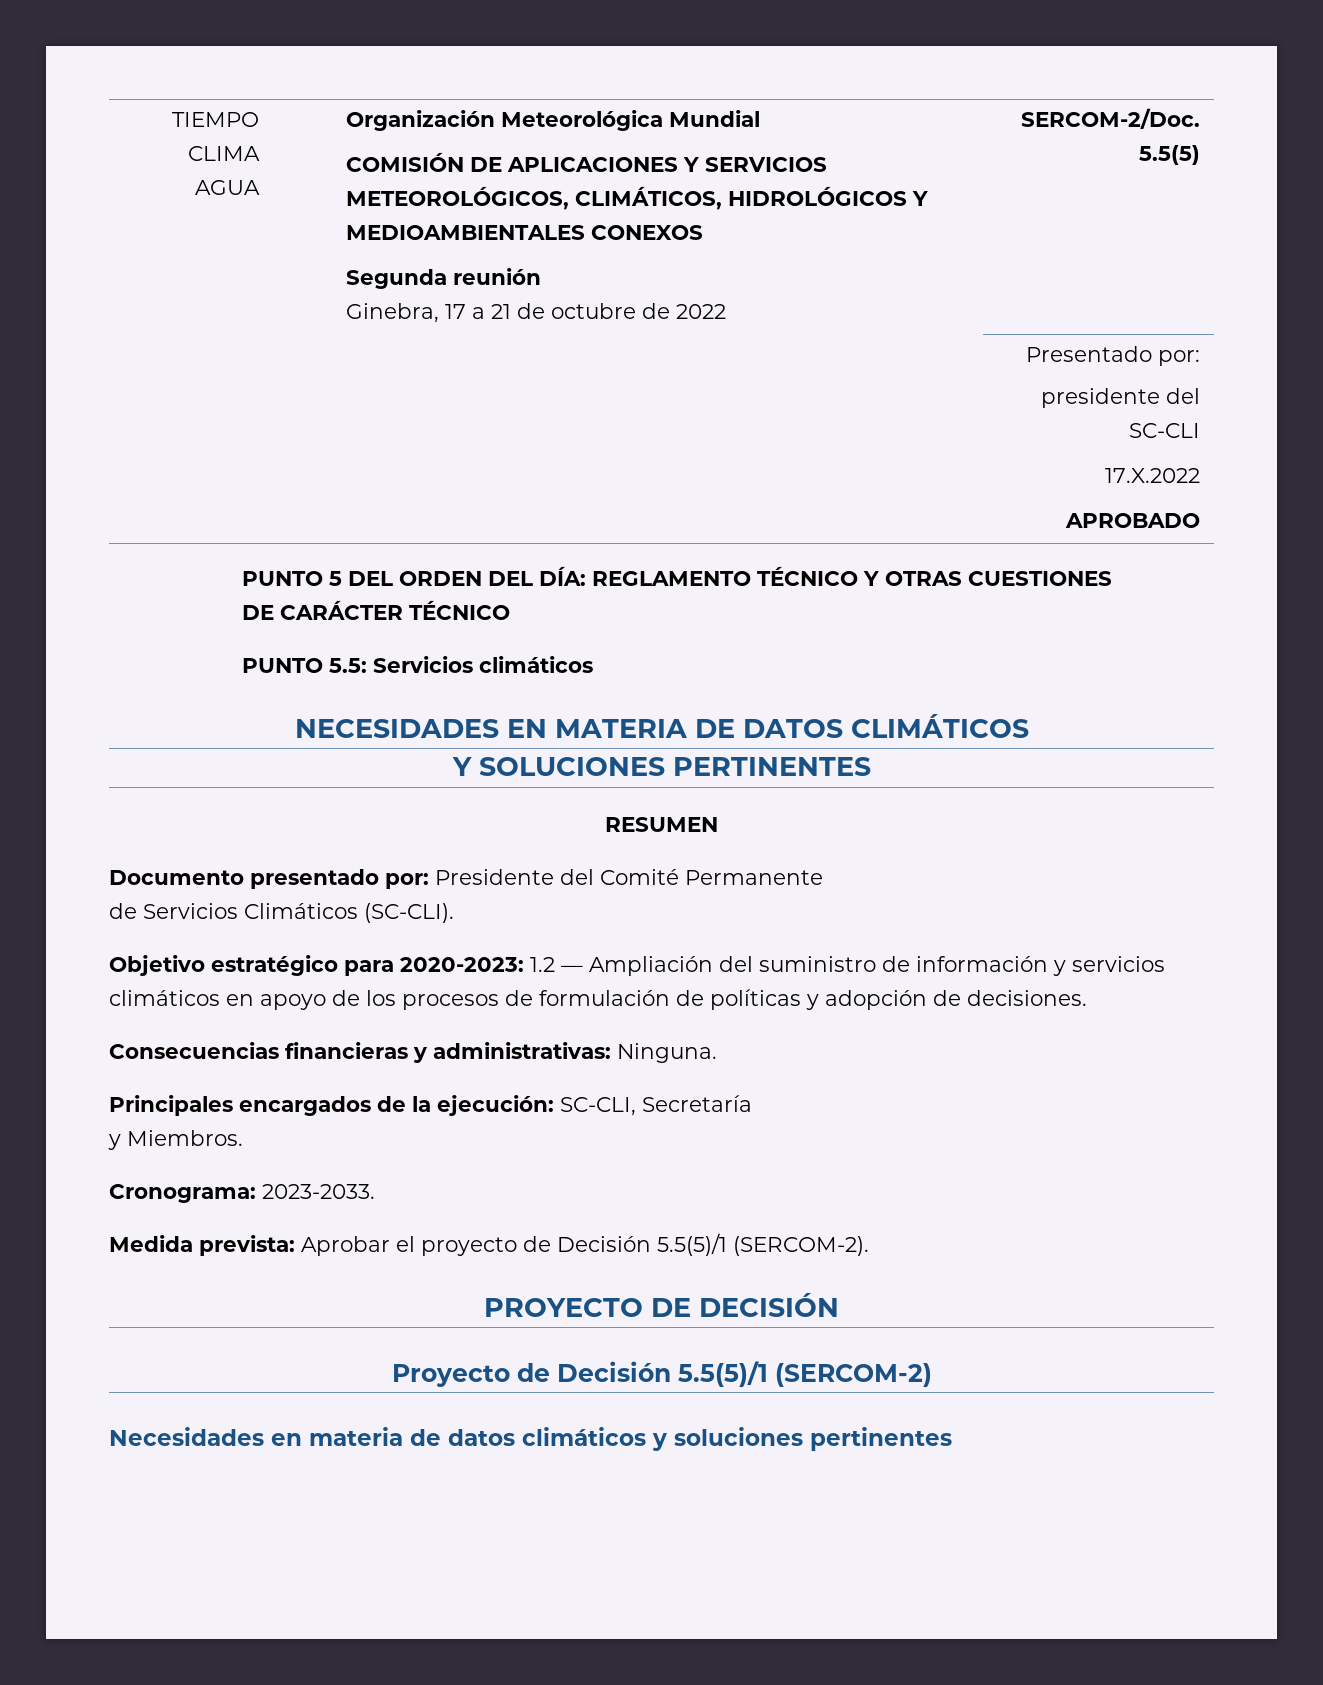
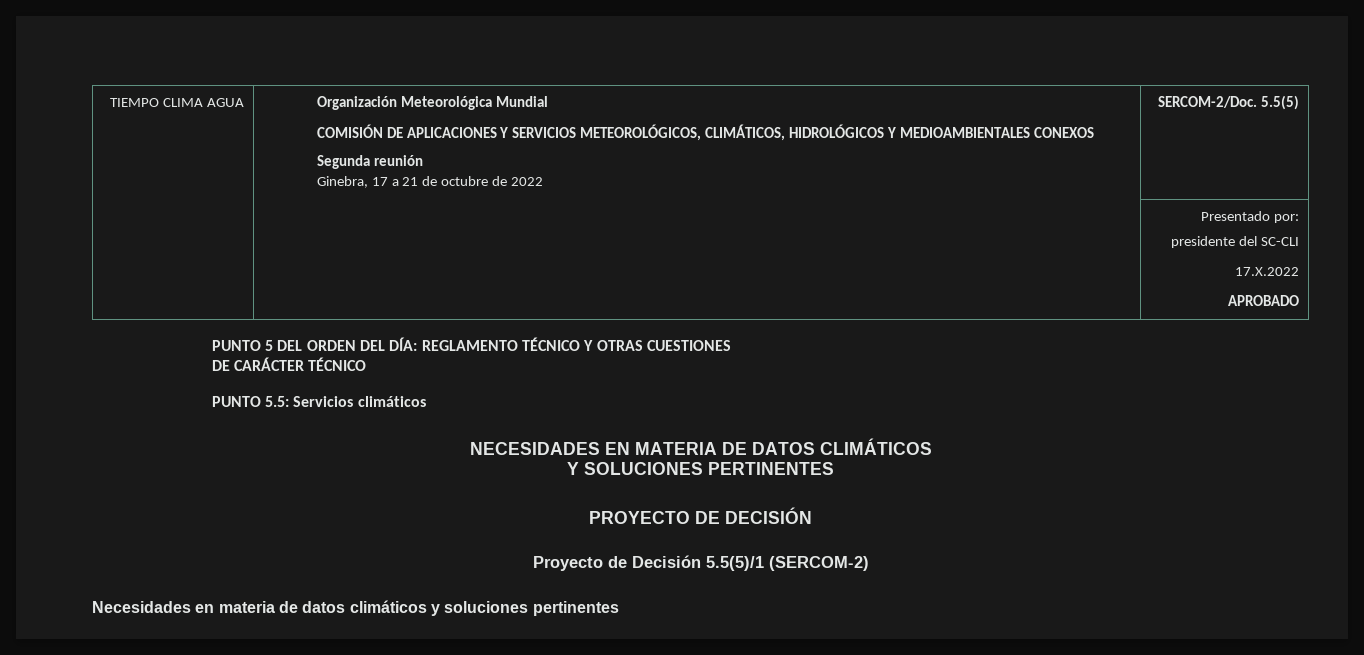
- RESUMEN
- Documento presentado por: Presidente del Comité Permanente
- de Servicios Climáticos (SC-CLI).
- Objetivo estratégico para 2020-2023: 1.2 — Ampliación del suministro de información y servicios climáticos en apoyo de los procesos de formulación de políticas y adopción de decisiones.
- Consecuencias financieras y administrativas: Ninguna.
- Principales encargados de la ejecución: SC-CLI, Secretaría
- y Miembros.
- Cronograma: 2023-2033.
- Medida prevista: Aprobar el proyecto de Decisión 5.5(5)/1 (SERCOM-2).

